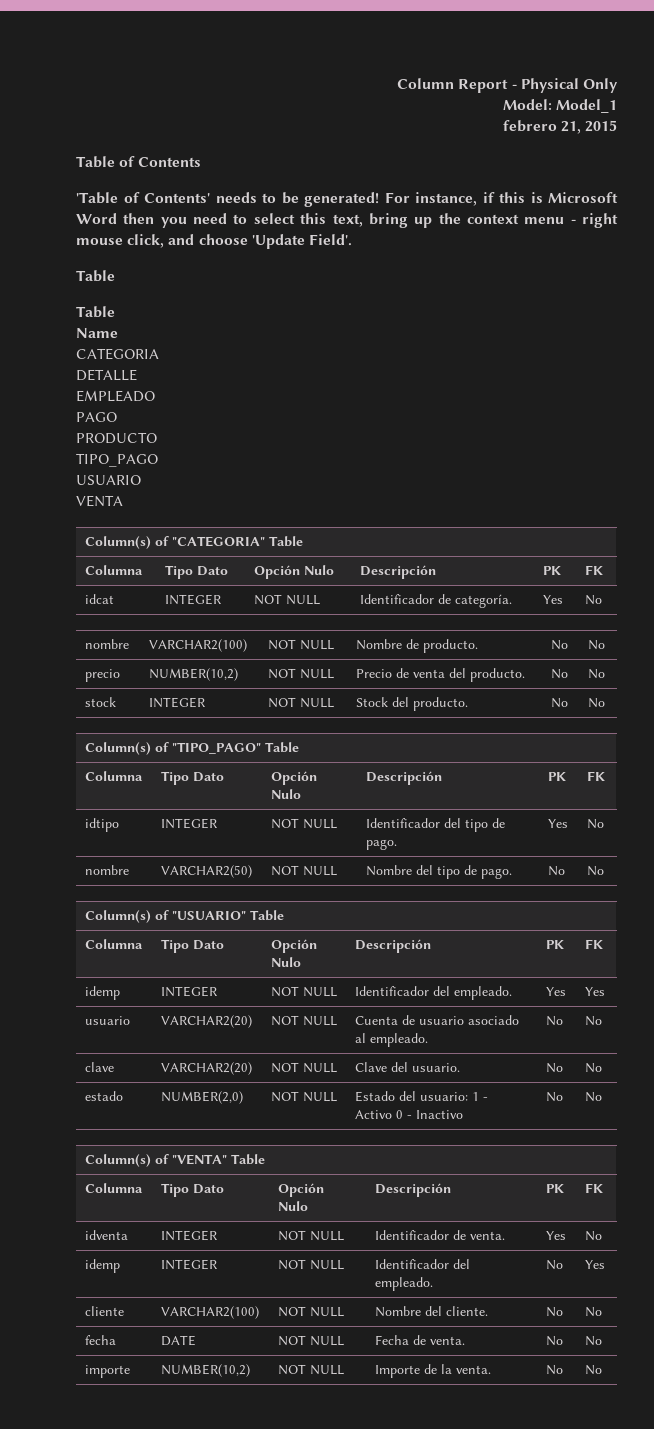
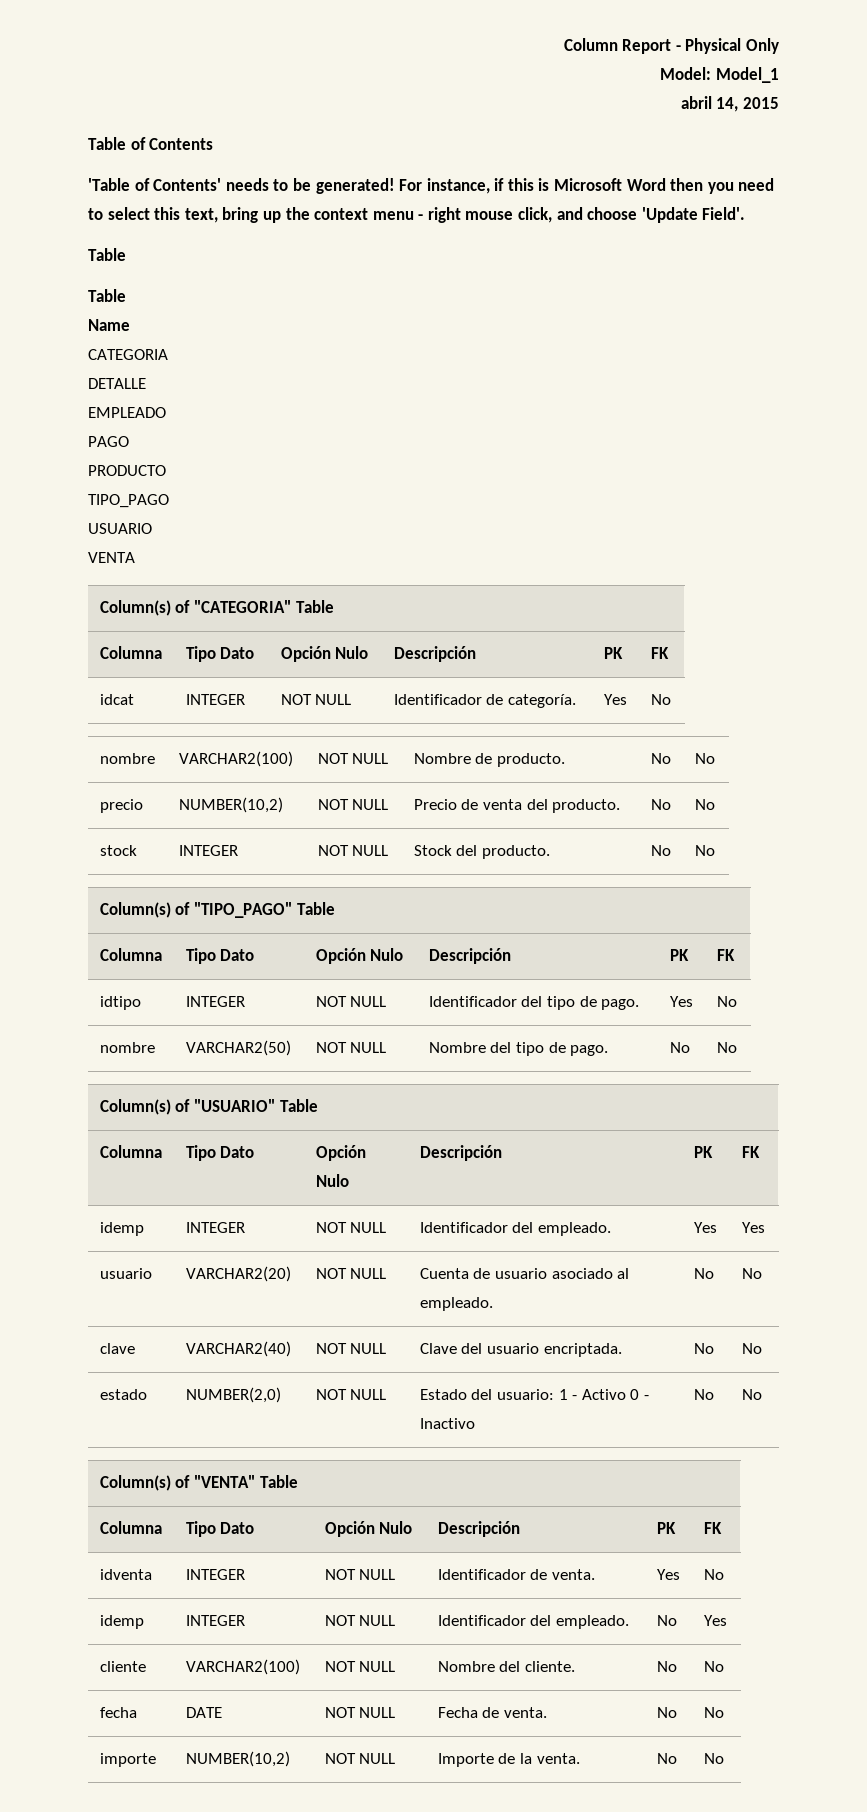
- febrero 21, 2015
+ abril 14, 2015
- clave | VARCHAR2(20) | NOT NULL | Clave del usuario. | No | No
+ clave | VARCHAR2(40) | NOT NULL | Clave del usuario encriptada. | No | No

